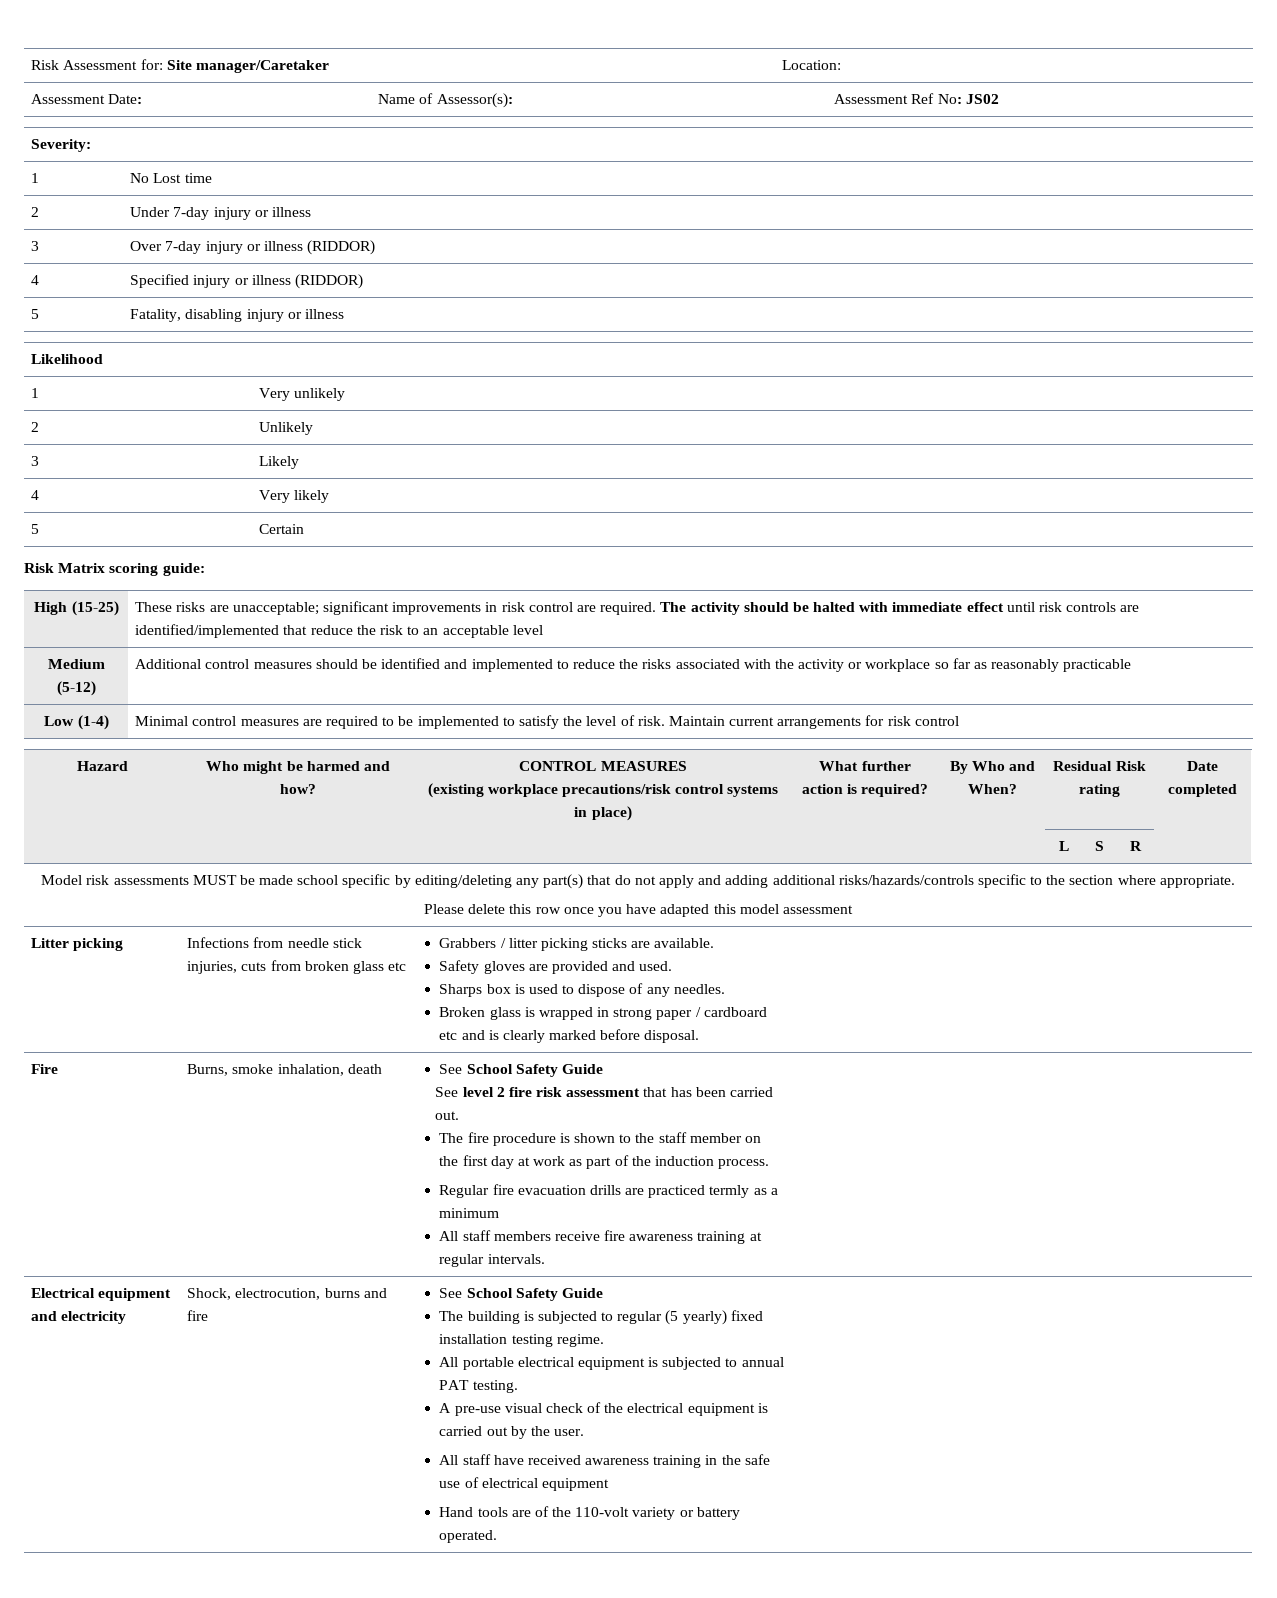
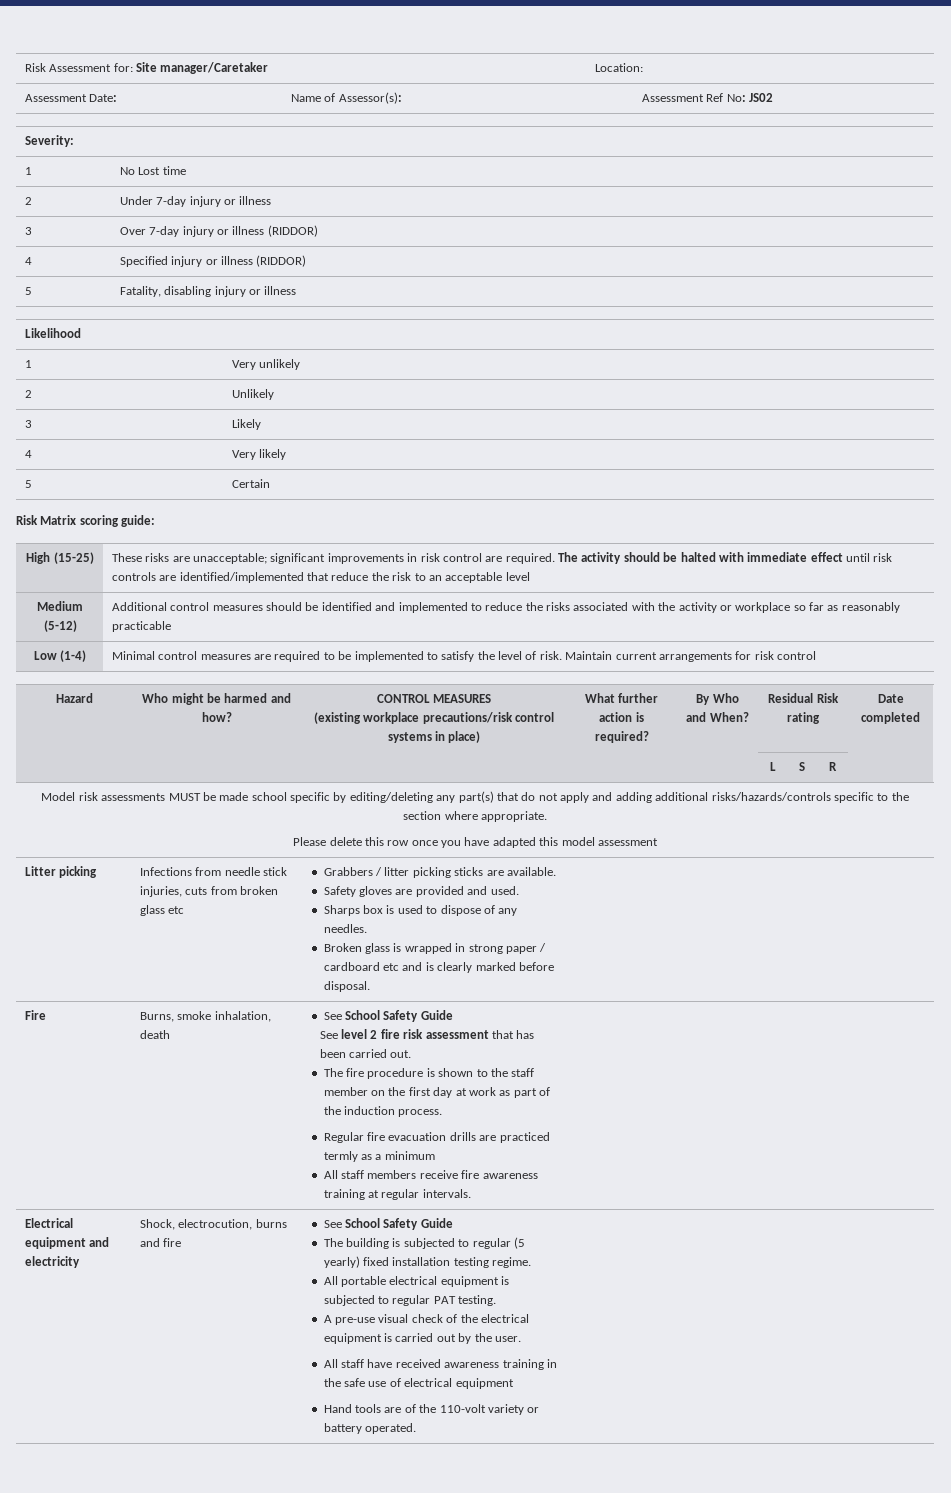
- All portable electrical equipment is subjected to annual PAT testing.
+ All portable electrical equipment is subjected to regular PAT testing.

